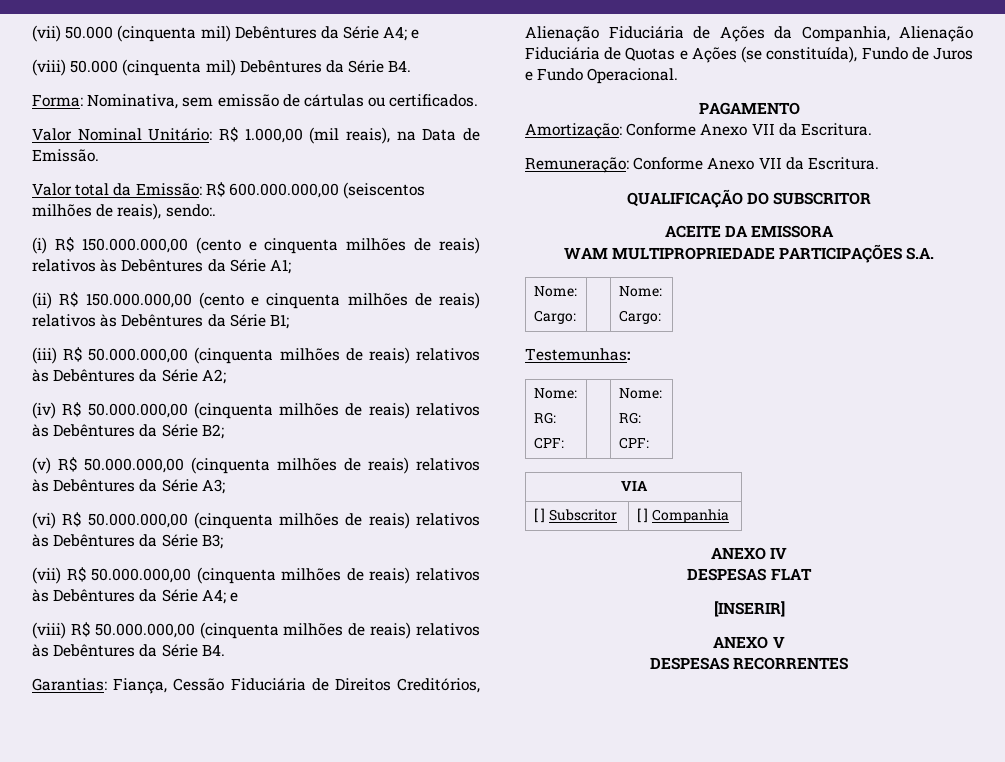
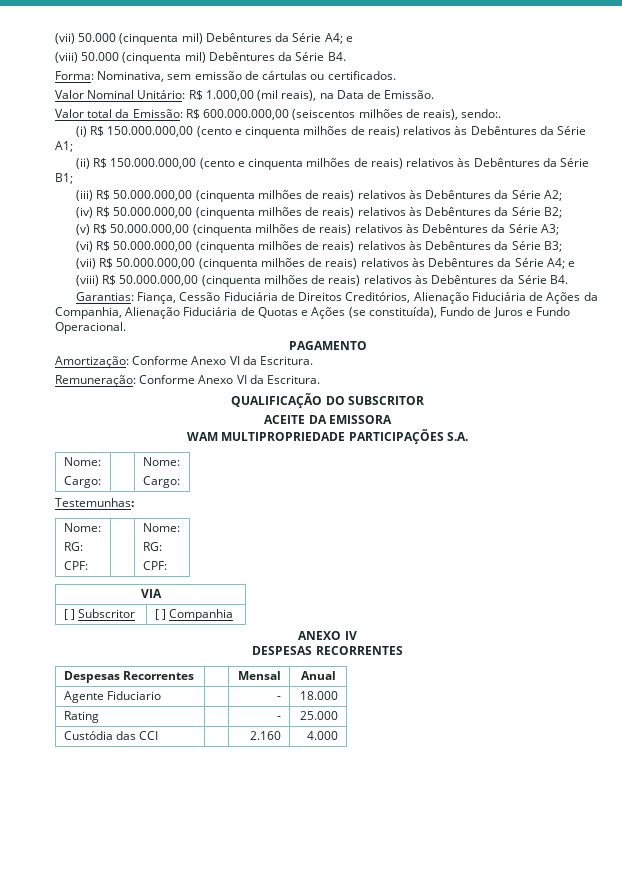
- Amortização: Conforme Anexo VII da Escritura.
+ Amortização: Conforme Anexo VI da Escritura.
- Remuneração: Conforme Anexo VII da Escritura.
+ Remuneração: Conforme Anexo VI da Escritura.
- DESPESAS FLAT
- [INSERIR]
- ANEXO V
  DESPESAS RECORRENTES
+ Despesas Recorrentes | | Mensal | Anual
+ Agente Fiduciario | | - | 18.000
+ Rating | | - | 25.000
+ Custódia das CCI | | 2.160 | 4.000

